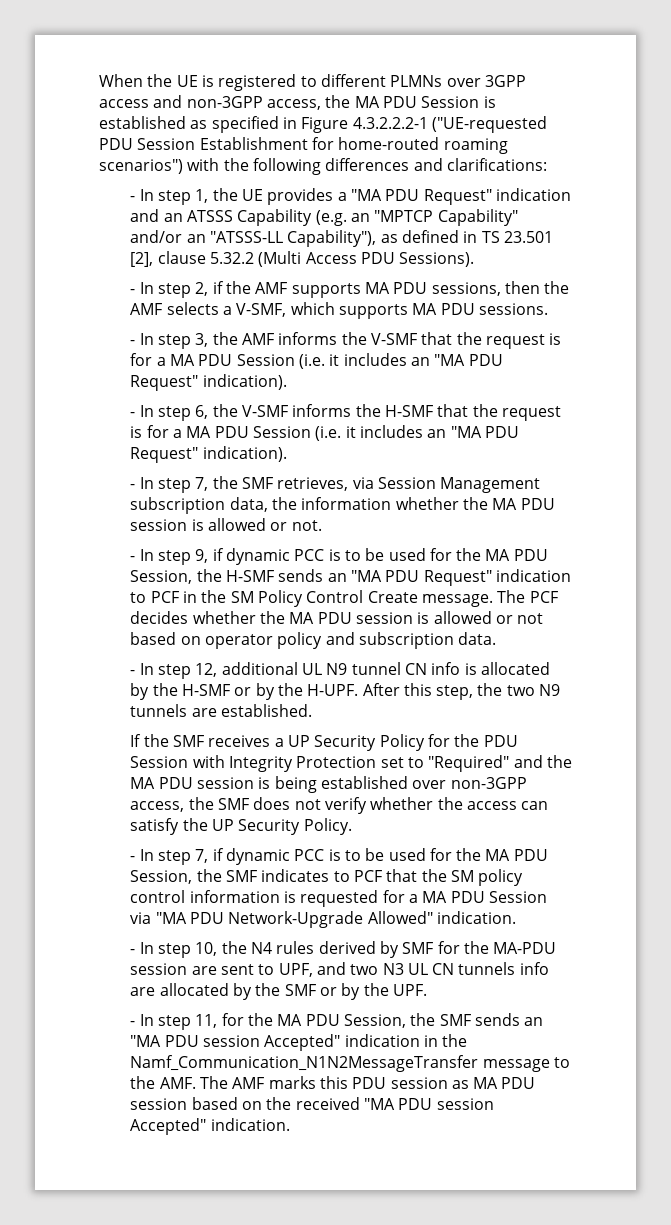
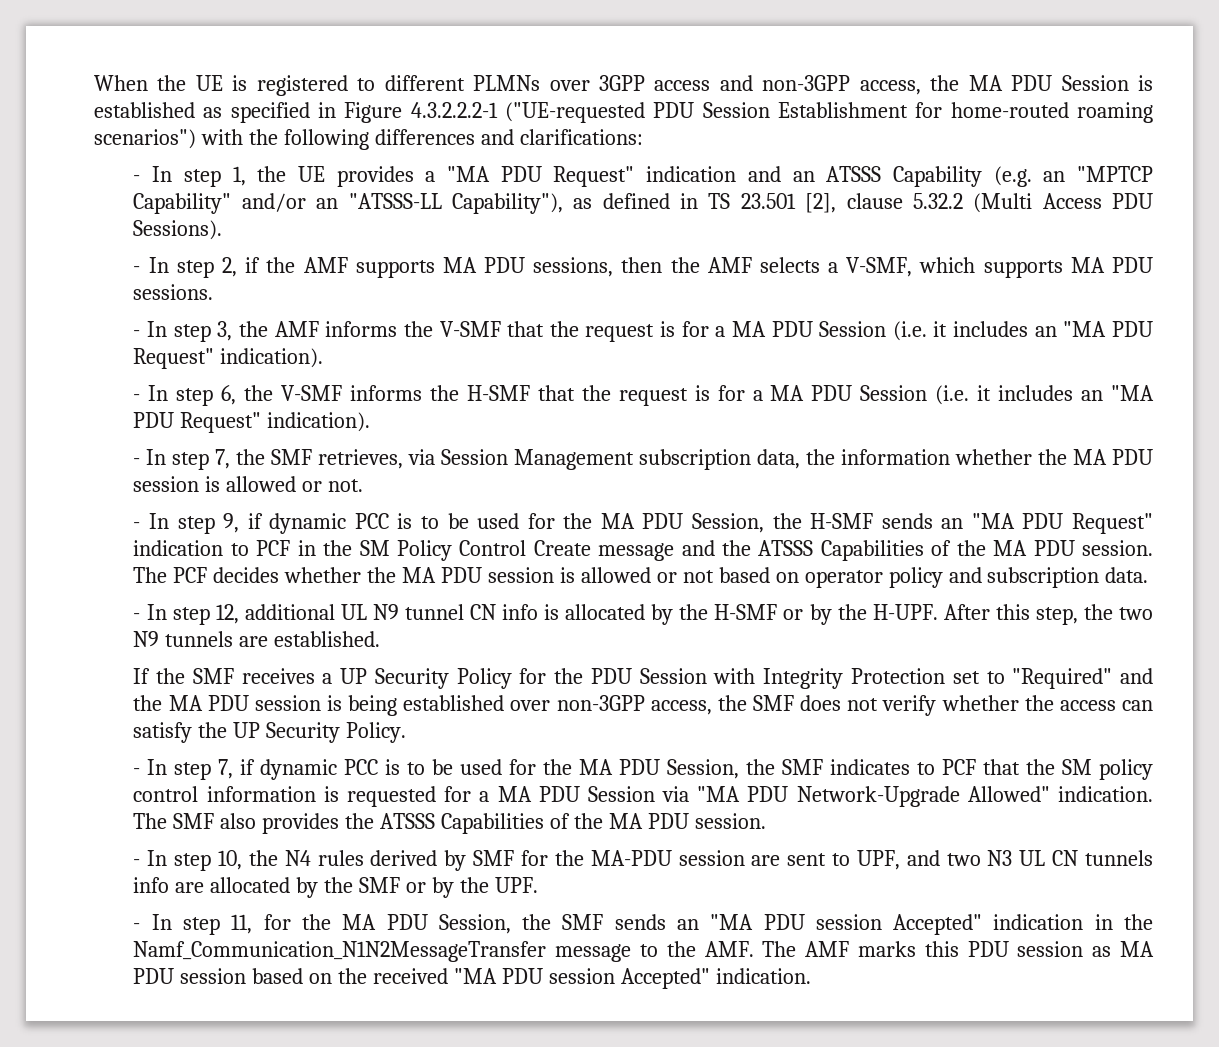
- - In step 9, if dynamic PCC is to be used for the MA PDU Session, the H-SMF sends an "MA PDU Request" indication to PCF in the SM Policy Control Create message.
+ - In step 9, if dynamic PCC is to be used for the MA PDU Session, the H-SMF sends an "MA PDU Request" indication to PCF in the SM Policy Control Create message and the ATSSS Capabilities of the MA PDU session.
+ The SMF also provides the ATSSS Capabilities of the MA PDU session.

